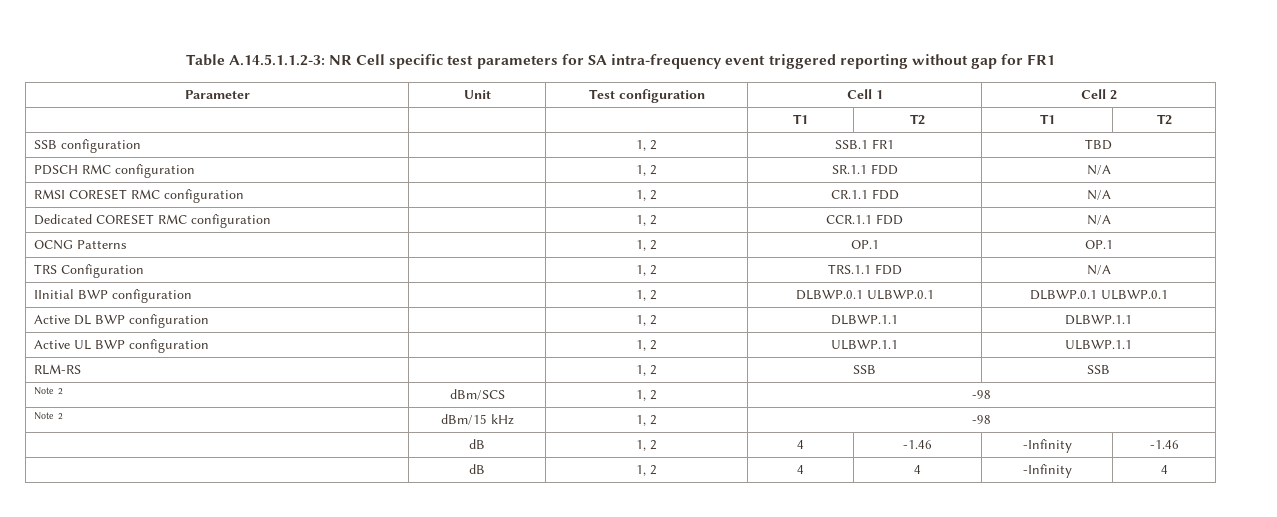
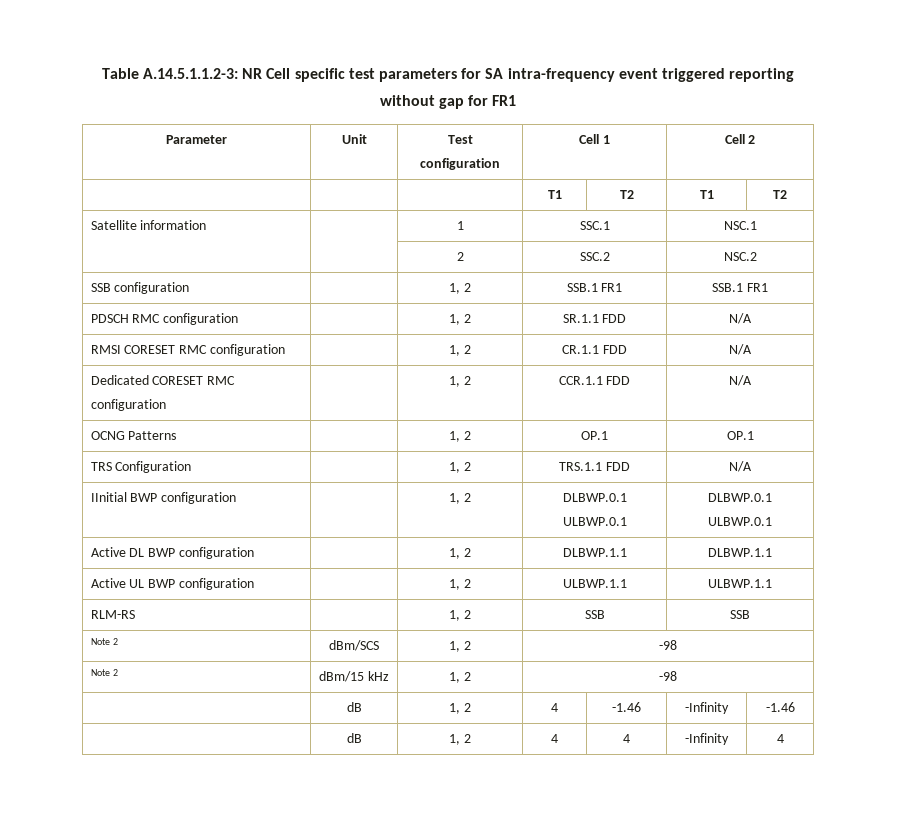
+ Satellite information | | 1 | SSC.1 | NSC.1
+ | | 2 | SSC.2 | NSC.2
- SSB configuration | | 1, 2 | SSB.1 FR1 | TBD
+ SSB configuration | | 1, 2 | SSB.1 FR1 | SSB.1 FR1

